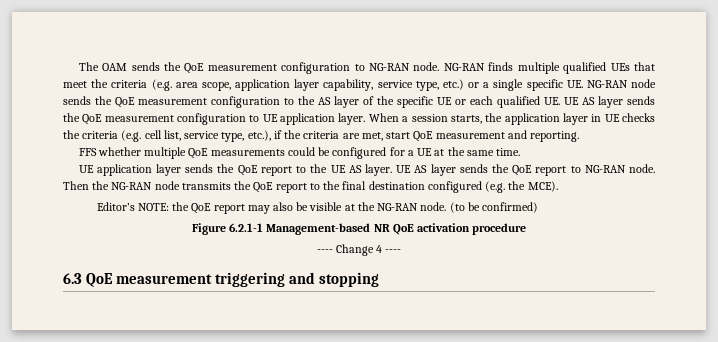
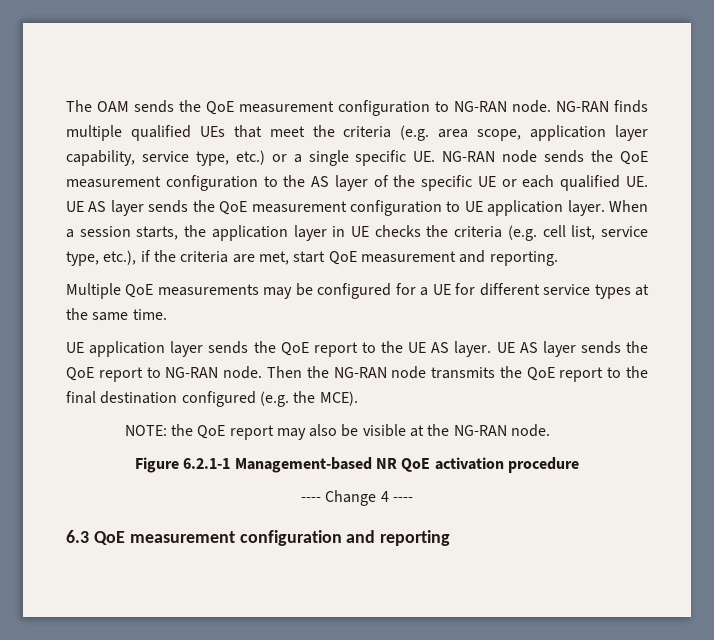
- FFS whether multiple QoE measurements could be configured for a UE at the same time.
+ Multiple QoE measurements may be configured for a UE for different service types at the same time.
- Editor’s NOTE: the QoE report may also be visible at the NG-RAN node. (to be confirmed)
+ NOTE: the QoE report may also be visible at the NG-RAN node.
- 6.3 QoE measurement triggering and stopping
+ 6.3 QoE measurement configuration and reporting

